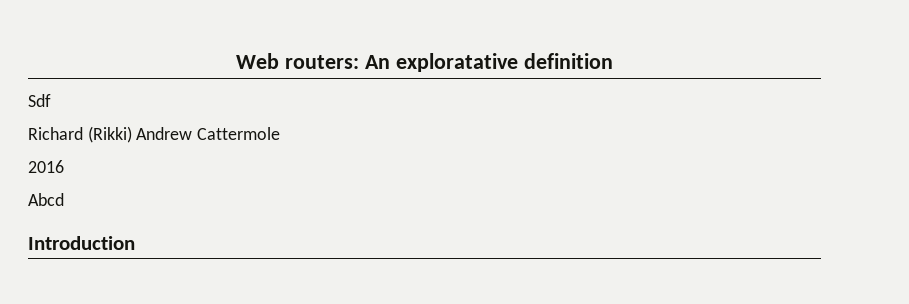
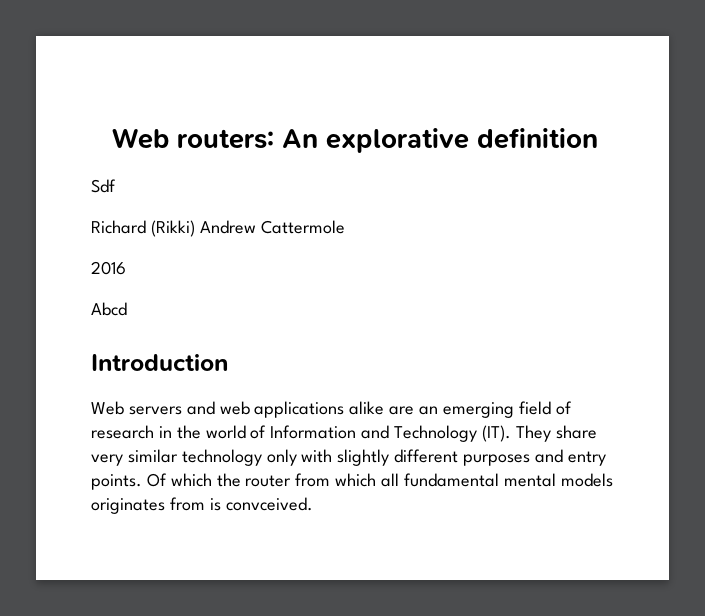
- Web routers: An exploratative definition
+ Web routers: An explorative definition
+ Web servers and web applications alike are an emerging field of research in the world of Information and Technology (IT). They share very similar technology only with slightly different purposes and entry points. Of which the router from which all fundamental mental models originates from is convceived.

